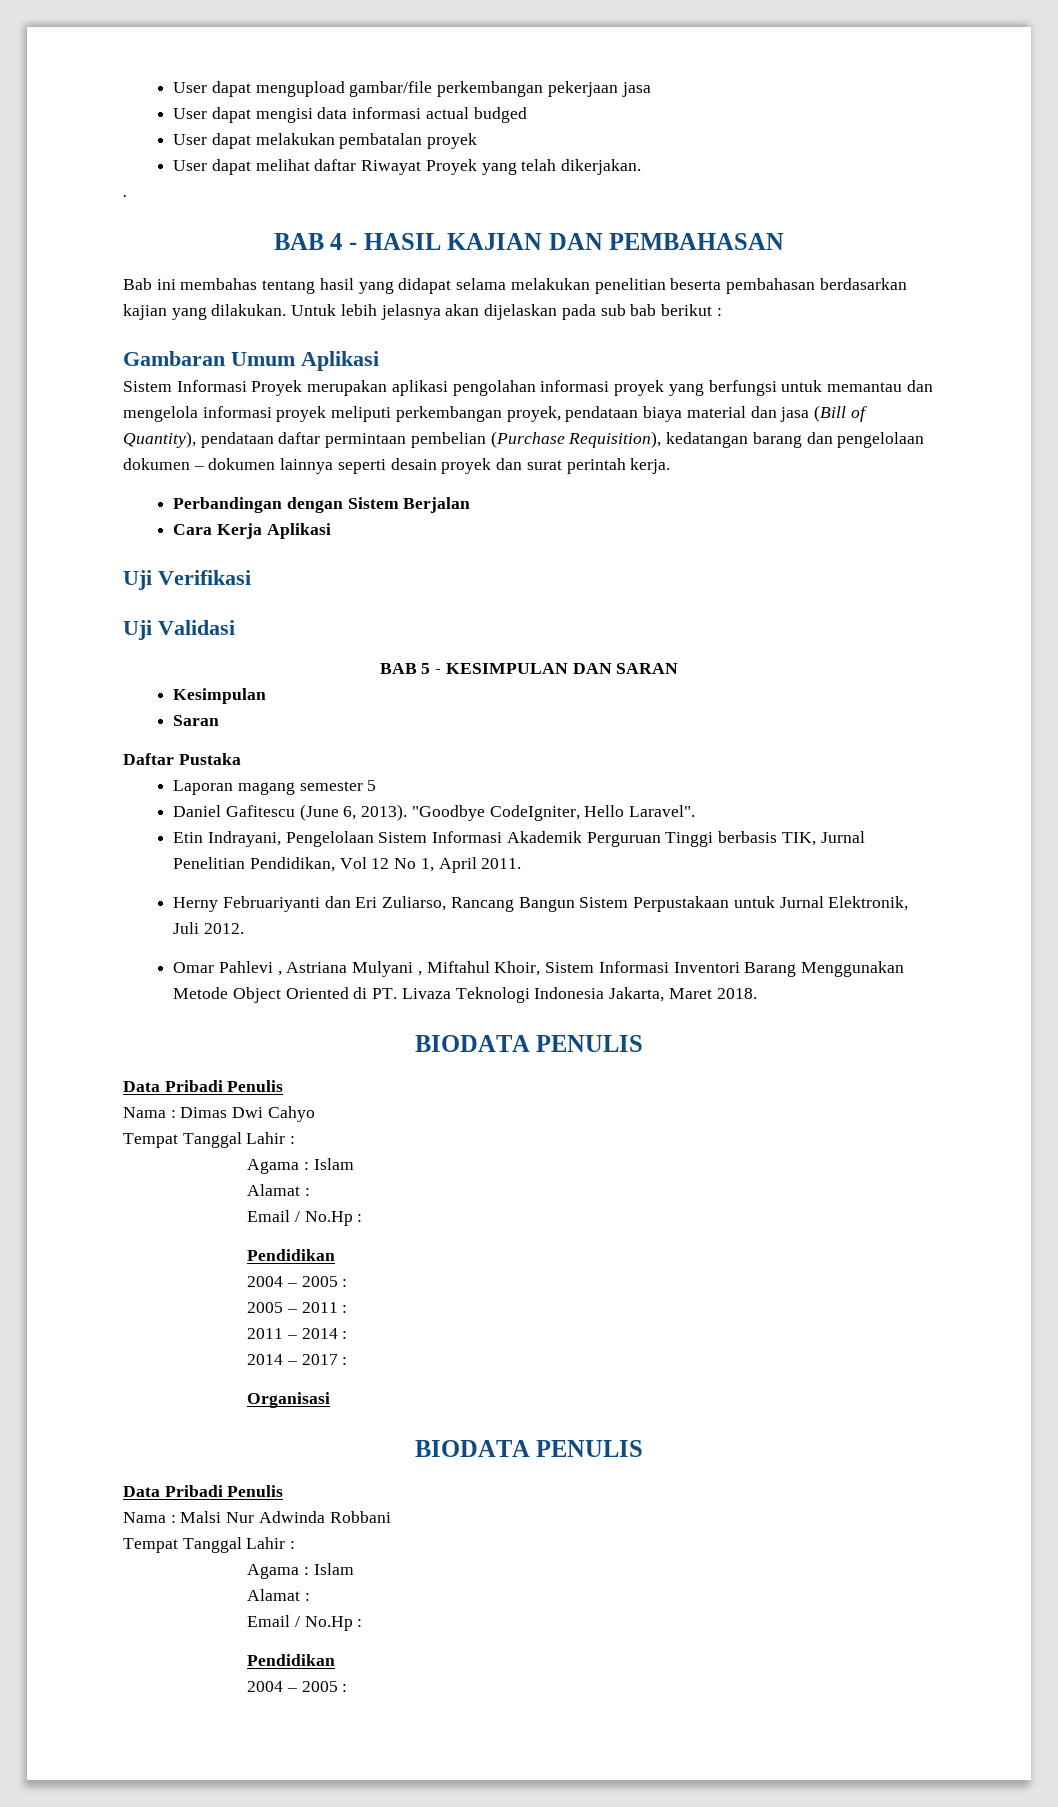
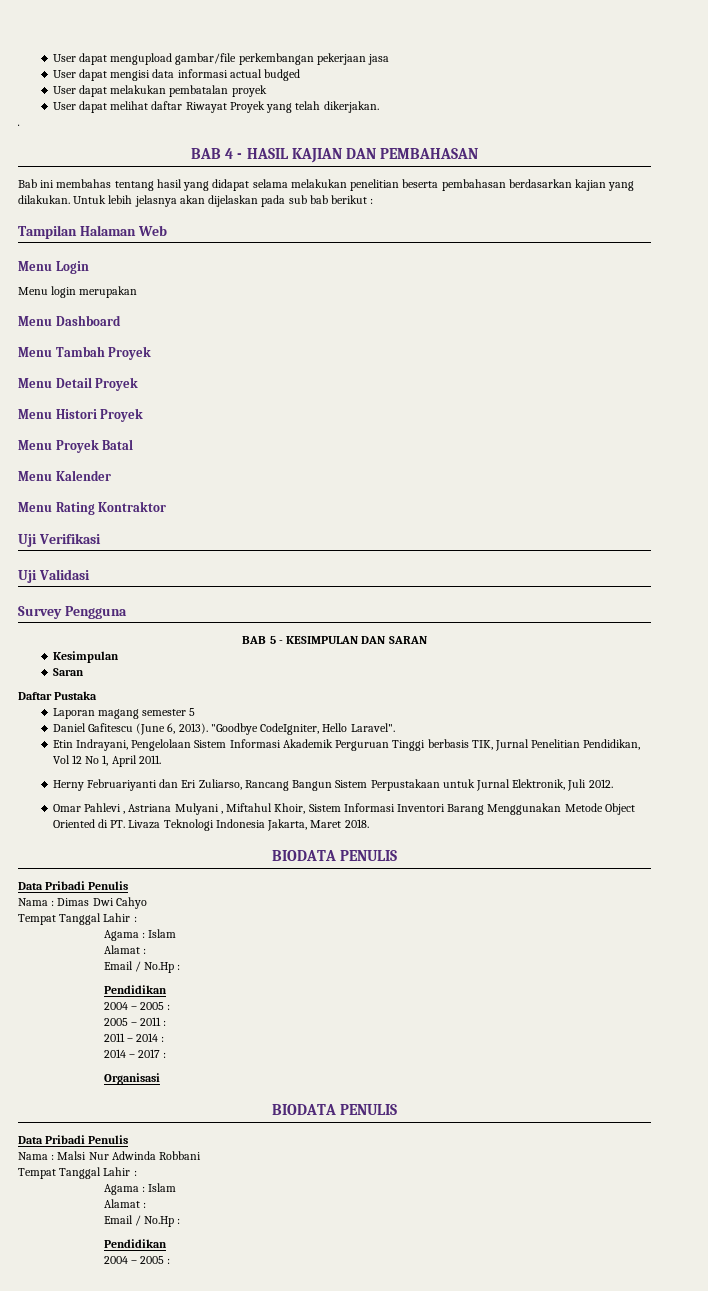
- Gambaran Umum Aplikasi
- Sistem Informasi Proyek merupakan aplikasi pengolahan informasi proyek yang berfungsi untuk memantau dan mengelola informasi proyek meliputi perkembangan proyek, pendataan biaya material dan jasa (Bill of Quantity), pendataan daftar permintaan pembelian (Purchase Requisition), kedatangan barang dan pengelolaan dokumen – dokumen lainnya seperti desain proyek dan surat perintah kerja.
- Perbandingan dengan Sistem Berjalan
- Cara Kerja Aplikasi
+ Tampilan Halaman Web
+ Menu Login
+ Menu login merupakan
+ Menu Dashboard
+ Menu Tambah Proyek
+ Menu Detail Proyek
+ Menu Histori Proyek
+ Menu Proyek Batal
+ Menu Kalender
+ Menu Rating Kontraktor
+ Survey Pengguna

